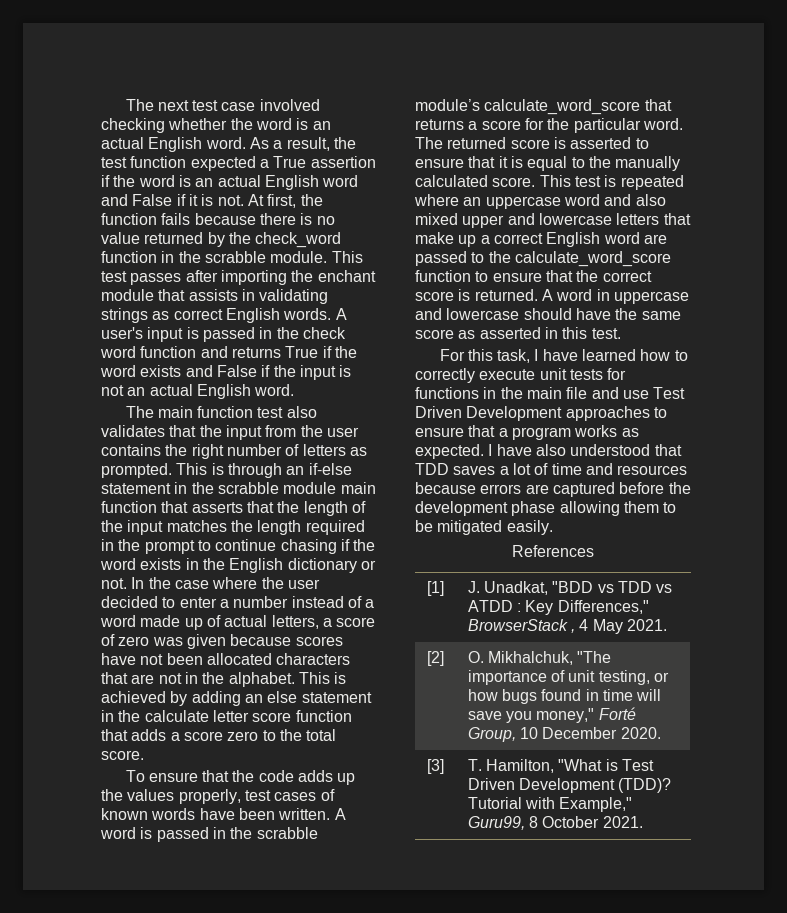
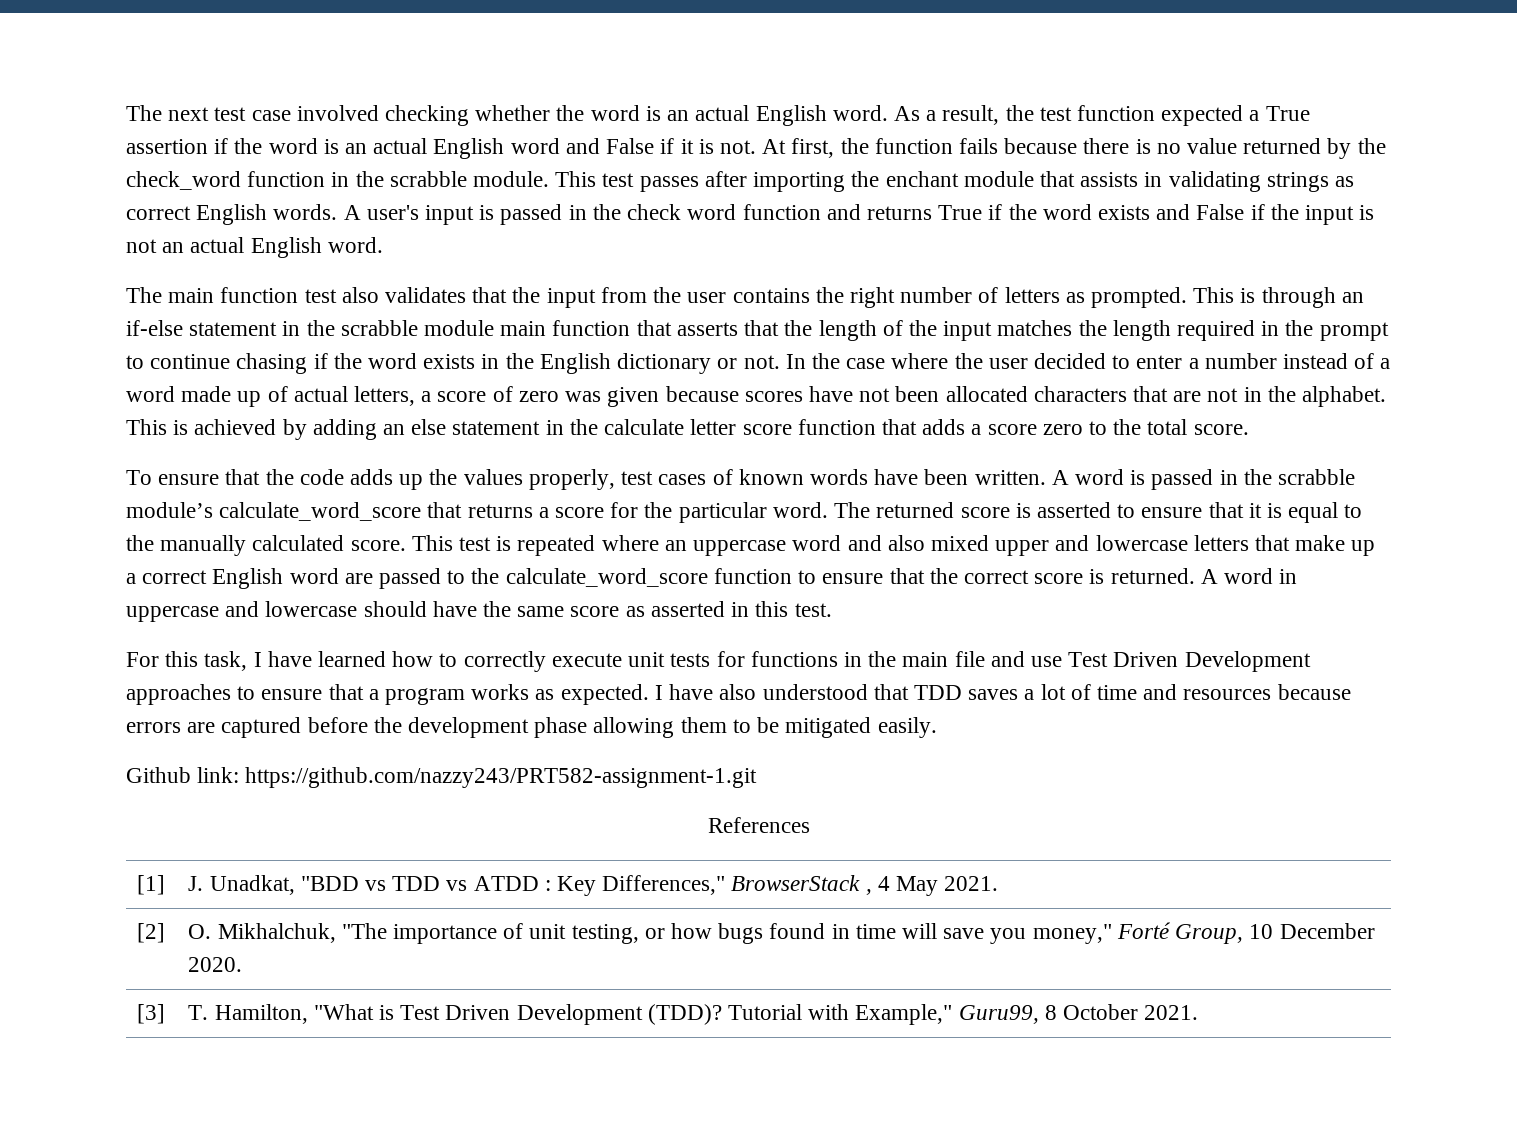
+ Github link: https://github.com/nazzy243/PRT582-assignment-1.git

